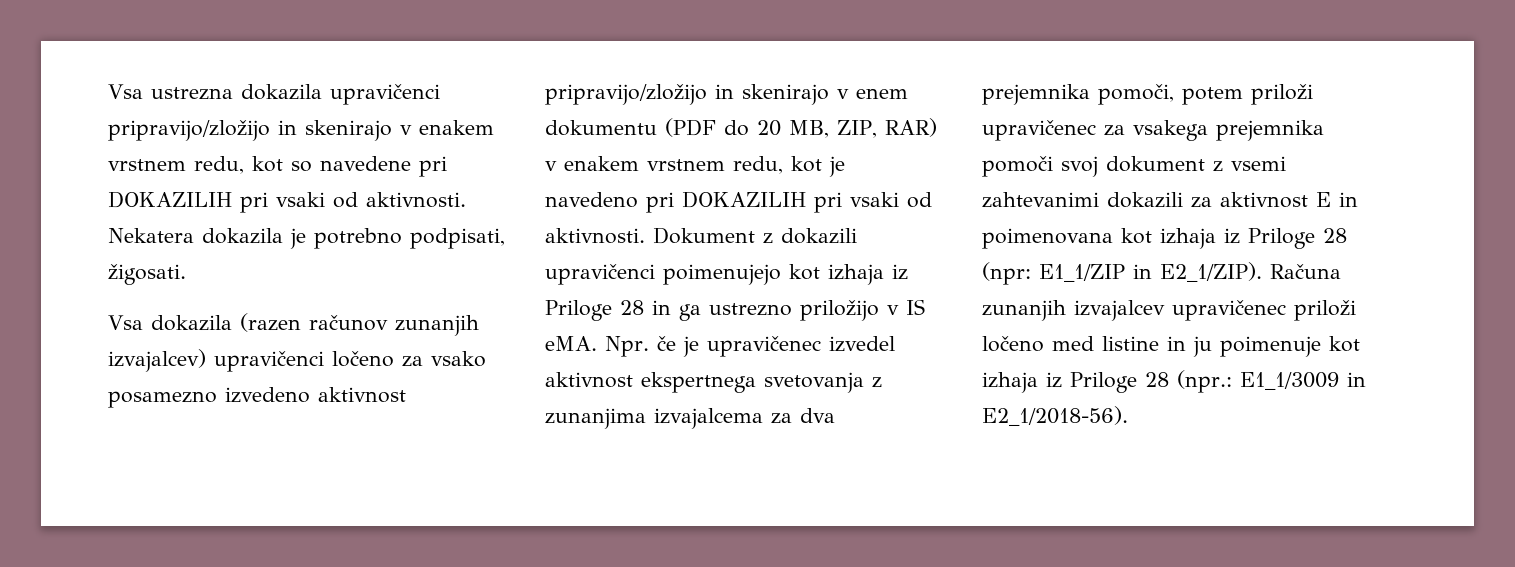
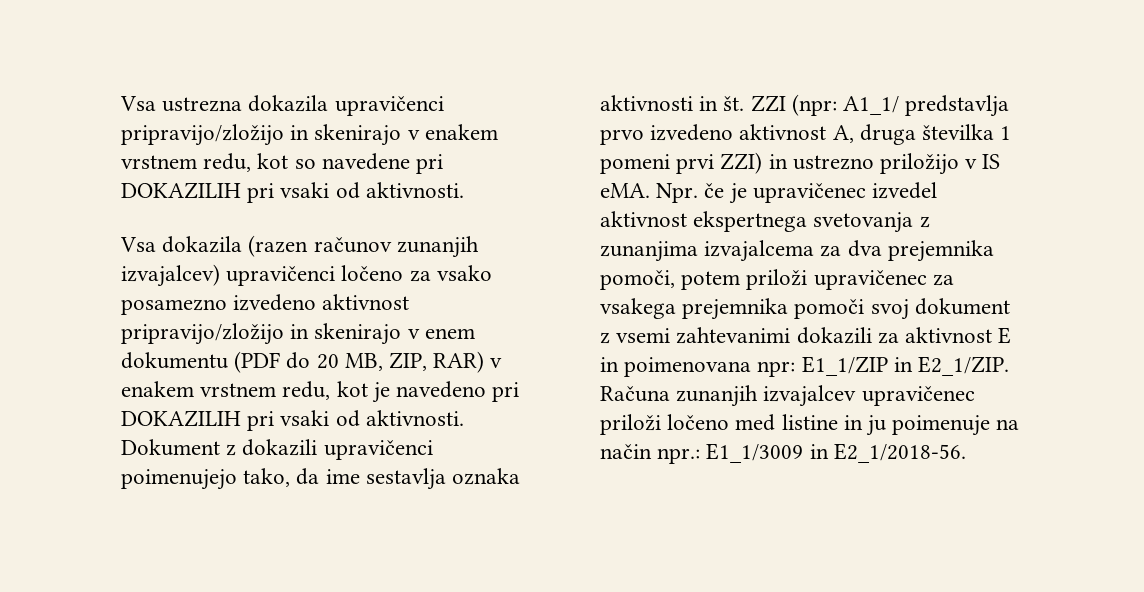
- Nekatera dokazila je potrebno podpisati, žigosati.
- Dokument z dokazili upravičenci poimenujejo kot izhaja iz Priloge 28 in ga ustrezno priložijo v IS eMA.
+ Dokument z dokazili upravičenci poimenujejo tako, da ime sestavlja oznaka aktivnosti in št. ZZI (npr: A1_1/ predstavlja prvo izvedeno aktivnost A, druga številka 1 pomeni prvi ZZI) in ustrezno priložijo v IS eMA.
- Npr. če je upravičenec izvedel aktivnost ekspertnega svetovanja z zunanjima izvajalcema za dva prejemnika pomoči, potem priloži upravičenec za vsakega prejemnika pomoči svoj dokument z vsemi zahtevanimi dokazili za aktivnost E in poimenovana kot izhaja iz Priloge 28 (npr: E1_1/ZIP in E2_1/ZIP).
+ Npr. če je upravičenec izvedel aktivnost ekspertnega svetovanja z zunanjima izvajalcema za dva prejemnika pomoči, potem priloži upravičenec za vsakega prejemnika pomoči svoj dokument z vsemi zahtevanimi dokazili za aktivnost E in poimenovana npr: E1_1/ZIP in E2_1/ZIP.
- Računa zunanjih izvajalcev upravičenec priloži ločeno med listine in ju poimenuje kot izhaja iz Priloge 28 (npr.: E1_1/3009 in E2_1/2018-56).
+ Računa zunanjih izvajalcev upravičenec priloži ločeno med listine in ju poimenuje na način npr.: E1_1/3009 in E2_1/2018-56.

